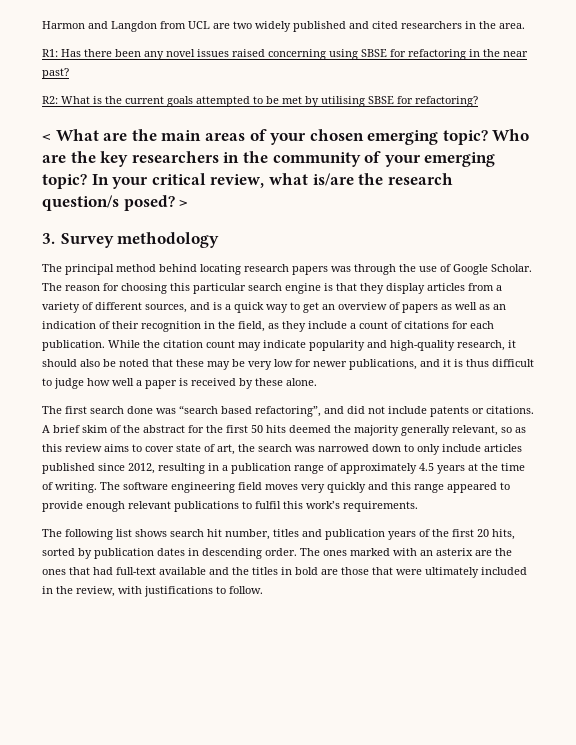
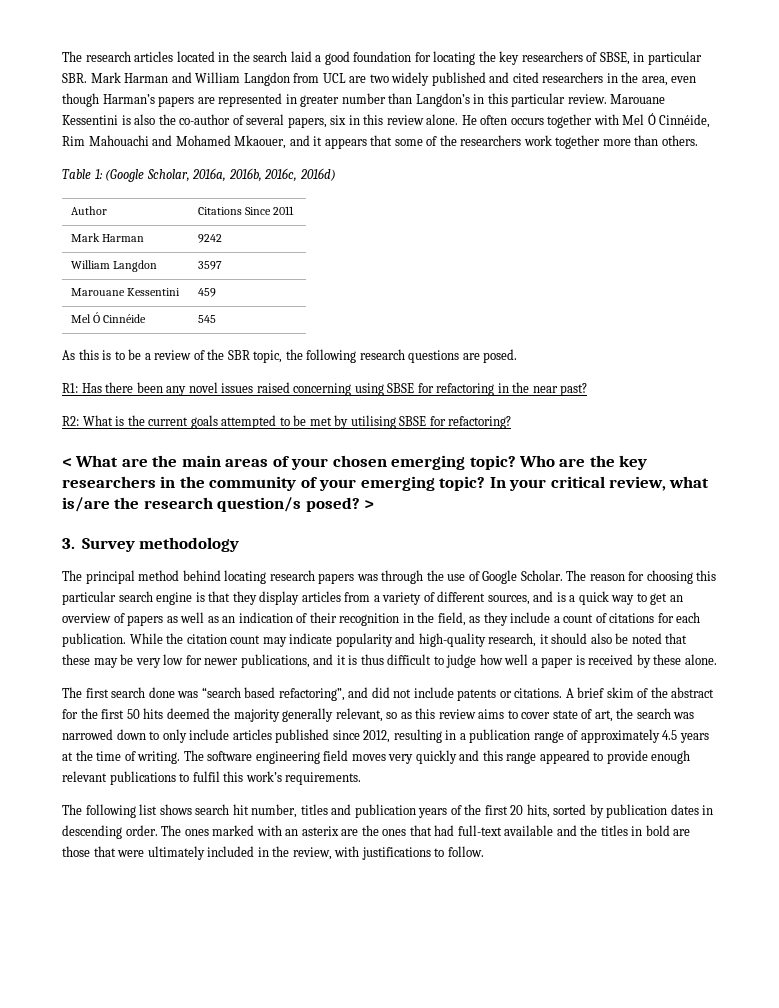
- Harmon and Langdon from UCL are two widely published and cited researchers in the area.
+ The research articles located in the search laid a good foundation for locating the key researchers of SBSE, in particular SBR. Mark Harman and William Langdon from UCL are two widely published and cited researchers in the area, even though Harman’s papers are represented in greater number than Langdon’s in this particular review. Marouane Kessentini is also the co-author of several papers, six in this review alone. He often occurs together with Mel Ó Cinnéide, Rim Mahouachi and Mohamed Mkaouer, and it appears that some of the researchers work together more than others.
+ Table 1: (Google Scholar, 2016a, 2016b, 2016c, 2016d)
+ Author | Citations Since 2011
+ Mark Harman | 9242
+ William Langdon | 3597
+ Marouane Kessentini | 459
+ Mel Ó Cinnéide | 545
+ As this is to be a review of the SBR topic, the following research questions are posed.

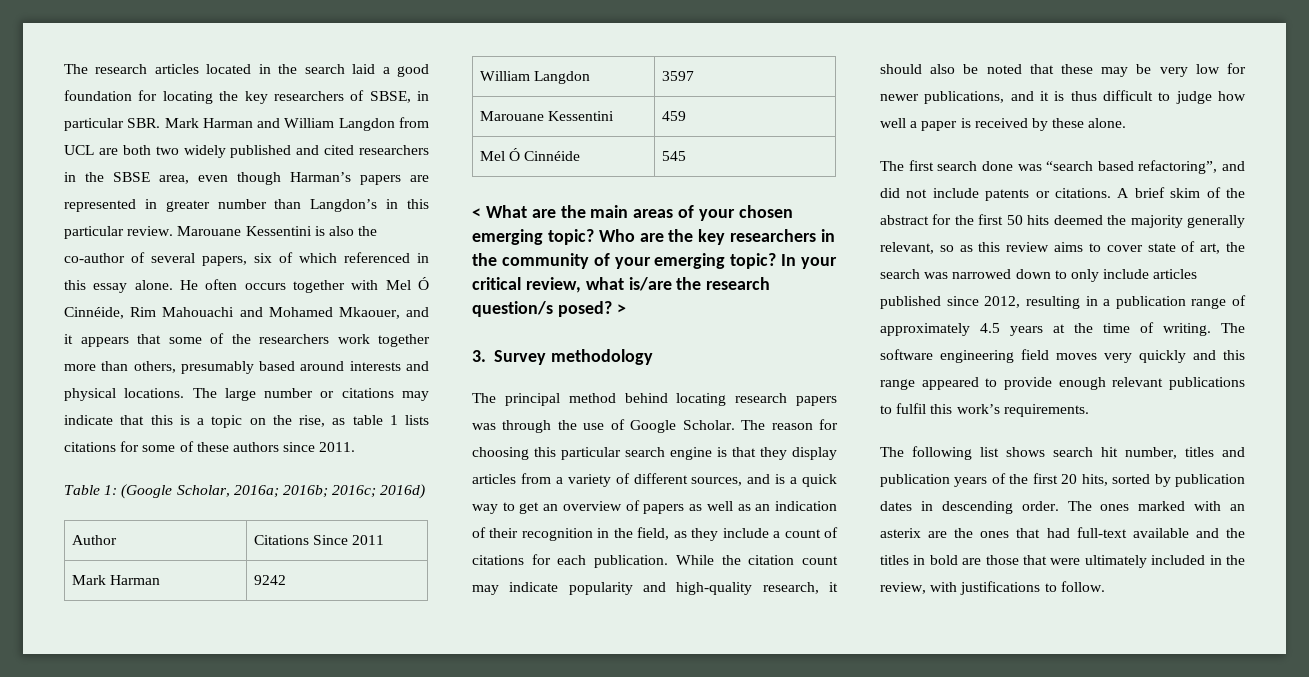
- The research articles located in the search laid a good foundation for locating the key researchers of SBSE, in particular SBR. Mark Harman and William Langdon from UCL are two widely published and cited researchers in the area, even though Harman’s papers are represented in greater number than Langdon’s in this particular review.
+ The research articles located in the search laid a good foundation for locating the key researchers of SBSE, in particular SBR. Mark Harman and William Langdon from UCL are both two widely published and cited researchers in the SBSE area, even though Harman’s papers are represented in greater number than Langdon’s in this particular review.
- Marouane Kessentini is also the co-author of several papers, six in this review alone.
+ Marouane Kessentini is also the co-author of several papers, six of which referenced in this essay alone.
- He often occurs together with Mel Ó Cinnéide, Rim Mahouachi and Mohamed Mkaouer, and it appears that some of the researchers work together more than others.
+ He often occurs together with Mel Ó Cinnéide, Rim Mahouachi and Mohamed Mkaouer, and it appears that some of the researchers work together more than others, presumably based around interests and physical locations. The large number or citations may indicate that this is a topic on the rise, as table 1 lists citations for some of these authors since 2011.
- Table 1: (Google Scholar, 2016a, 2016b, 2016c, 2016d)
+ Table 1: (Google Scholar, 2016a; 2016b; 2016c; 2016d)
- As this is to be a review of the SBR topic, the following research questions are posed.
- R1: Has there been any novel issues raised concerning using SBSE for refactoring in the near past?
- R2: What is the current goals attempted to be met by utilising SBSE for refactoring?

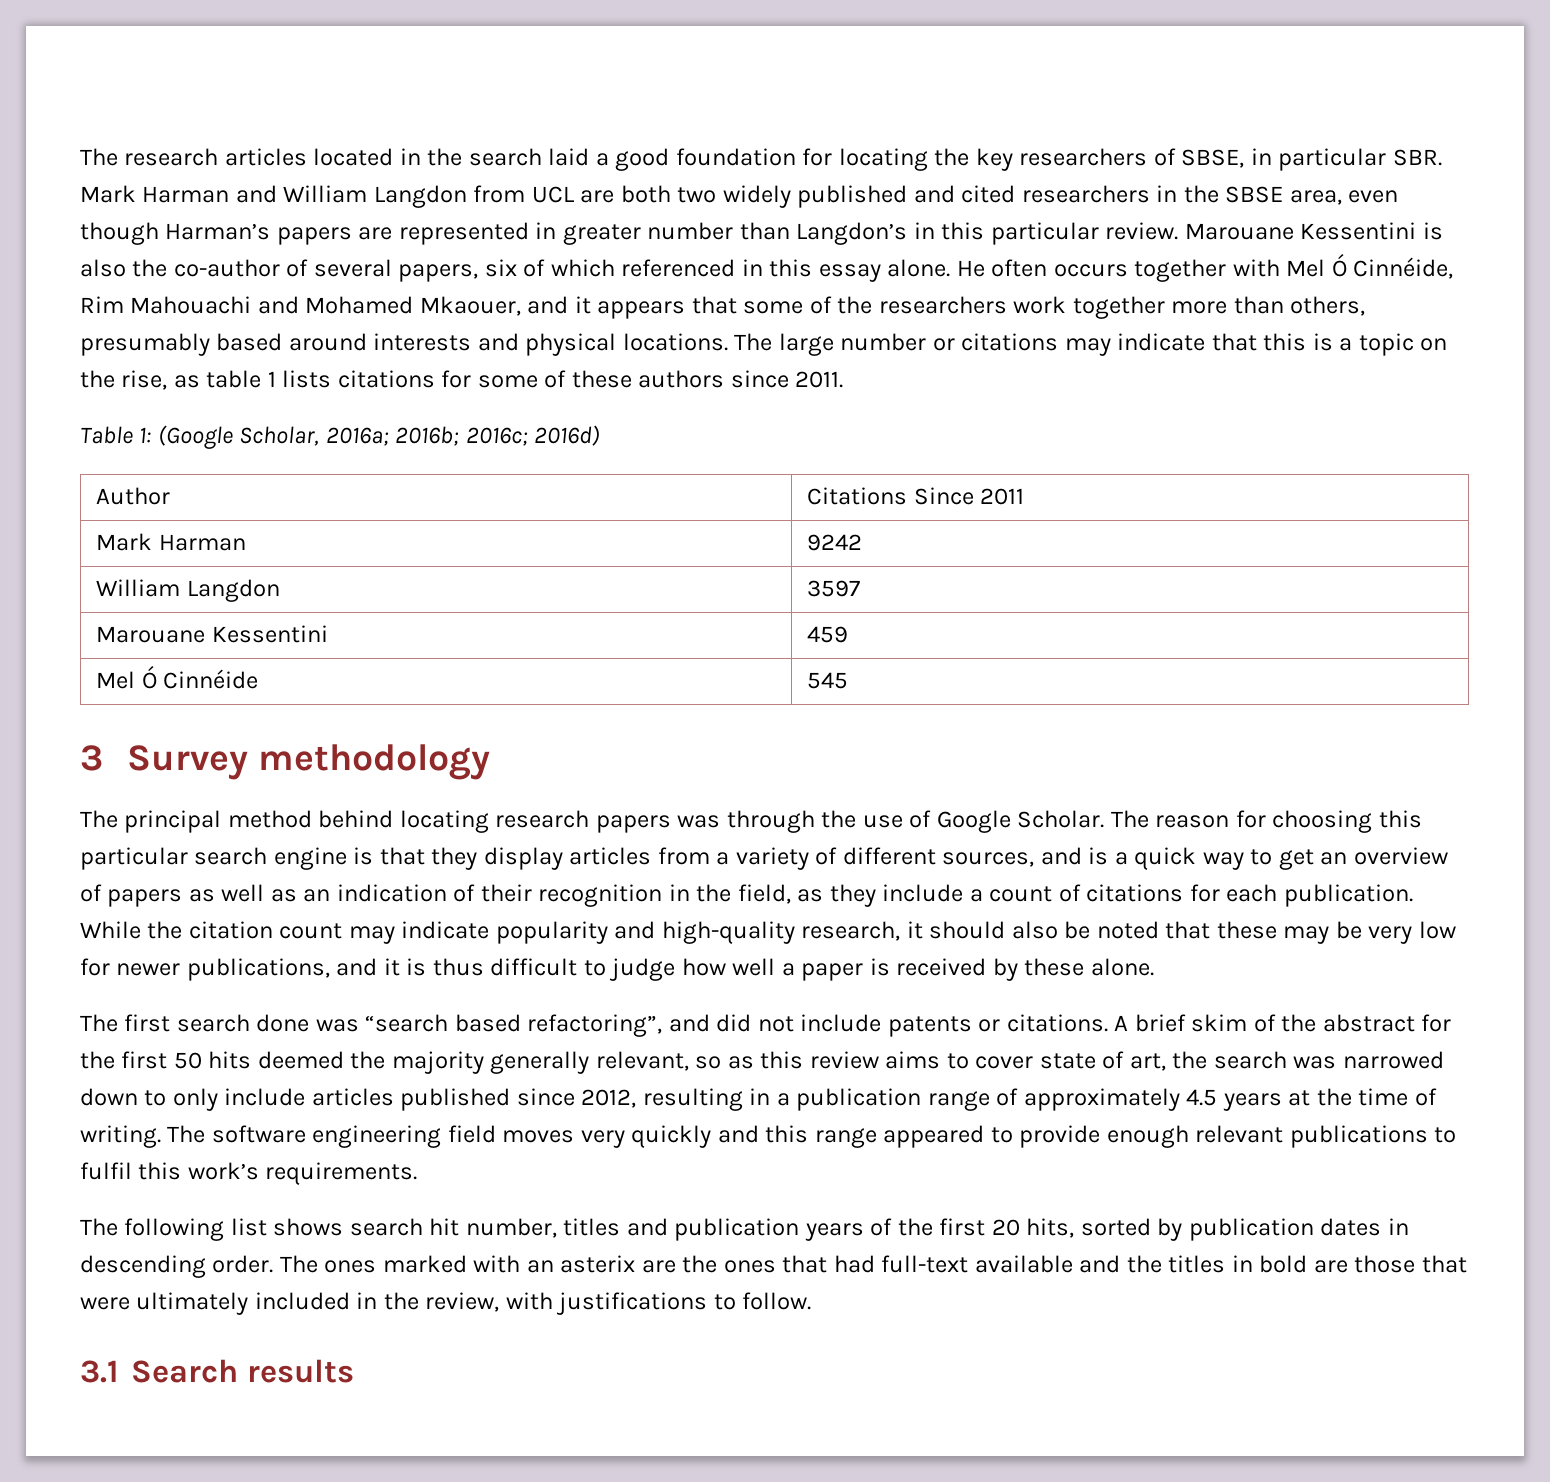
- < What are the main areas of your chosen emerging topic? Who are the key researchers in the community of your emerging topic? In your critical review, what is/are the research question/s posed? >
- 3. Survey methodology
+ 3 Survey methodology
+ 3.1 Search results

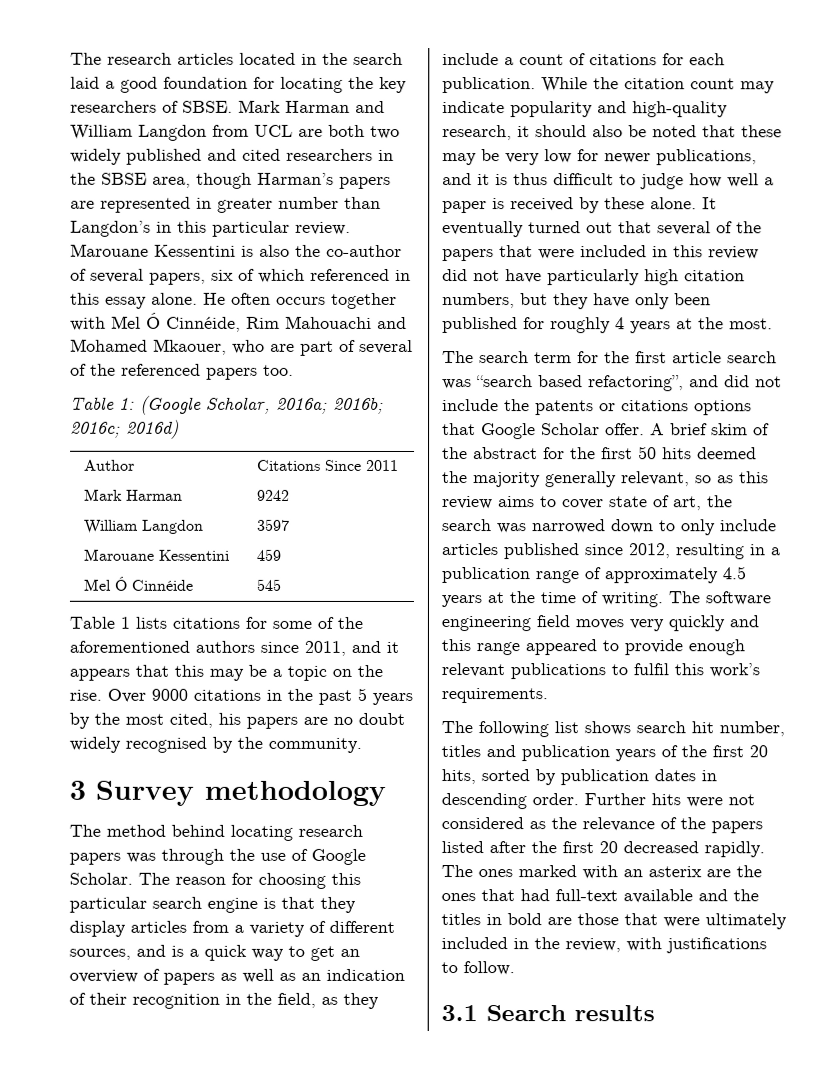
- The research articles located in the search laid a good foundation for locating the key researchers of SBSE, in particular SBR. Mark Harman and William Langdon from UCL are both two widely published and cited researchers in the SBSE area, even though Harman’s papers are represented in greater number than Langdon’s in this particular review.
+ The research articles located in the search laid a good foundation for locating the key researchers of SBSE. Mark Harman and William Langdon from UCL are both two widely published and cited researchers in the SBSE area, though Harman’s papers are represented in greater number than Langdon’s in this particular review.
- He often occurs together with Mel Ó Cinnéide, Rim Mahouachi and Mohamed Mkaouer, and it appears that some of the researchers work together more than others, presumably based around interests and physical locations. The large number or citations may indicate that this is a topic on the rise, as table 1 lists citations for some of these authors since 2011.
+ He often occurs together with Mel Ó Cinnéide, Rim Mahouachi and Mohamed Mkaouer, who are part of several of the referenced papers too.
+ Table 1 lists citations for some of the aforementioned authors since 2011, and it appears that this may be a topic on the rise. Over 9000 citations in the past 5 years by the most cited, his papers are no doubt widely recognised by the community.
- The principal method behind locating research papers was through the use of Google Scholar.
+ The method behind locating research papers was through the use of Google Scholar.
- While the citation count may indicate popularity and high-quality research, it should also be noted that these may be very low for newer publications, and it is thus difficult to judge how well a paper is received by these alone.
- The first search done was “search based refactoring”, and did not include patents or citations.
+ While the citation count may indicate popularity and high-quality research, it should also be noted that these may be very low for newer publications, and it is thus difficult to judge how well a paper is received by these alone. It eventually turned out that several of the papers that were included in this review did not have particularly high citation numbers, but they have only been published for roughly 4 years at the most.
+ The search term for the first article search was “search based refactoring”, and did not include the patents or citations options that Google Scholar offer.
+ Further hits were not considered as the relevance of the papers listed after the first 20 decreased rapidly.

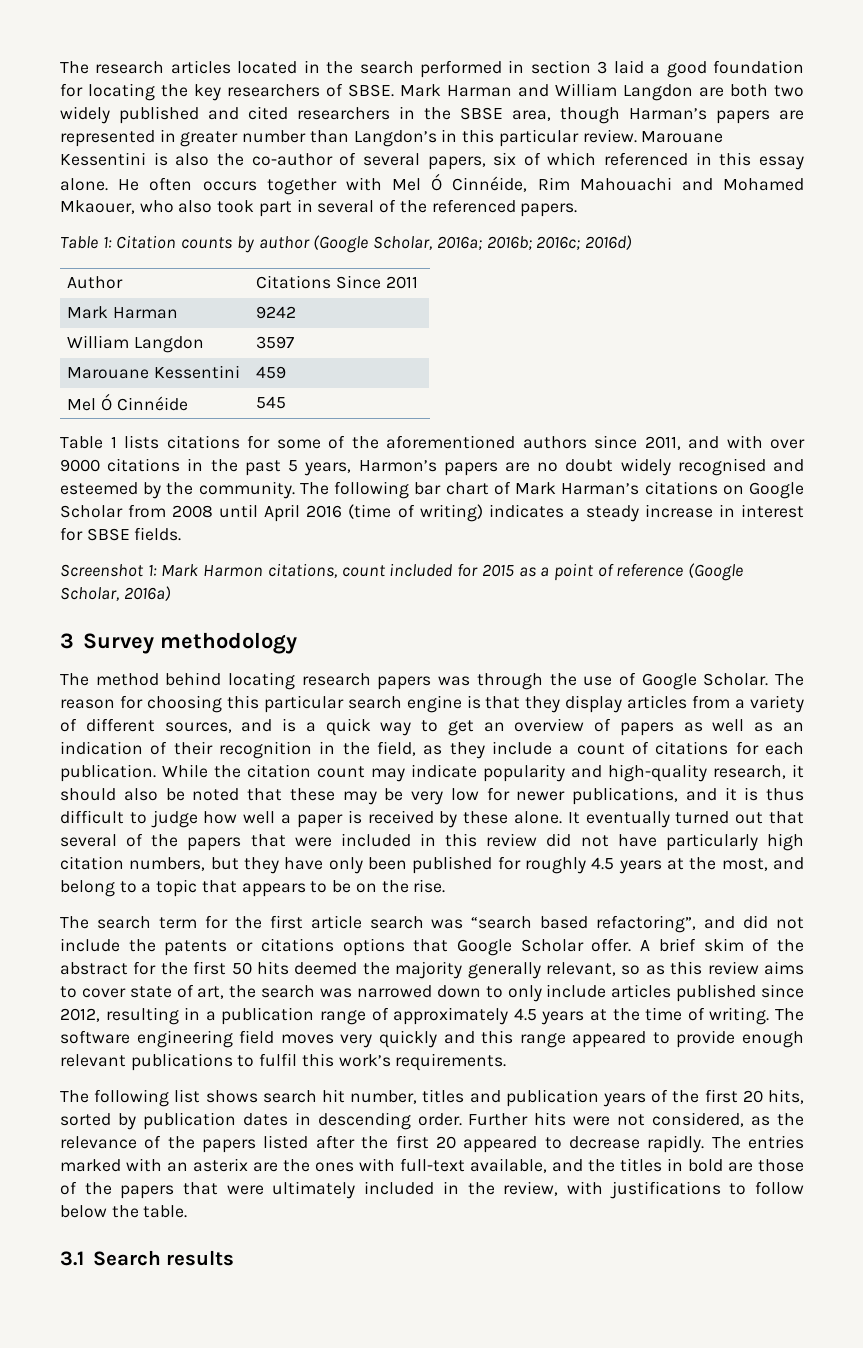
- The research articles located in the search laid a good foundation for locating the key researchers of SBSE.
+ The research articles located in the search performed in section 3 laid a good foundation for locating the key researchers of SBSE.
- Mark Harman and William Langdon from UCL are both two widely published and cited researchers in the SBSE area, though Harman’s papers are represented in greater number than Langdon’s in this particular review.
+ Mark Harman and William Langdon are both two widely published and cited researchers in the SBSE area, though Harman’s papers are represented in greater number than Langdon’s in this particular review.
- He often occurs together with Mel Ó Cinnéide, Rim Mahouachi and Mohamed Mkaouer, who are part of several of the referenced papers too.
+ He often occurs together with Mel Ó Cinnéide, Rim Mahouachi and Mohamed Mkaouer, who also took part in several of the referenced papers.
- Table 1: (Google Scholar, 2016a; 2016b; 2016c; 2016d)
+ Table 1: Citation counts by author (Google Scholar, 2016a; 2016b; 2016c; 2016d)
- Table 1 lists citations for some of the aforementioned authors since 2011, and it appears that this may be a topic on the rise. Over 9000 citations in the past 5 years by the most cited, his papers are no doubt widely recognised by the community.
+ Table 1 lists citations for some of the aforementioned authors since 2011, and with over 9000 citations in the past 5 years, Harmon’s papers are no doubt widely recognised and esteemed by the community. The following bar chart of Mark Harman’s citations on Google Scholar from 2008 until April 2016 (time of writing) indicates a steady increase in interest for SBSE fields.
+ Screenshot 1: Mark Harmon citations, count included for 2015 as a point of reference (Google Scholar, 2016a)
- It eventually turned out that several of the papers that were included in this review did not have particularly high citation numbers, but they have only been published for roughly 4 years at the most.
+ It eventually turned out that several of the papers that were included in this review did not have particularly high citation numbers, but they have only been published for roughly 4.5 years at the most, and belong to a topic that appears to be on the rise.
- Further hits were not considered as the relevance of the papers listed after the first 20 decreased rapidly.
+ Further hits were not considered, as the relevance of the papers listed after the first 20 appeared to decrease rapidly.
- The ones marked with an asterix are the ones that had full-text available and the titles in bold are those that were ultimately included in the review, with justifications to follow.
+ The entries marked with an asterix are the ones with full-text available, and the titles in bold are those of the papers that were ultimately included in the review, with justifications to follow below the table.

